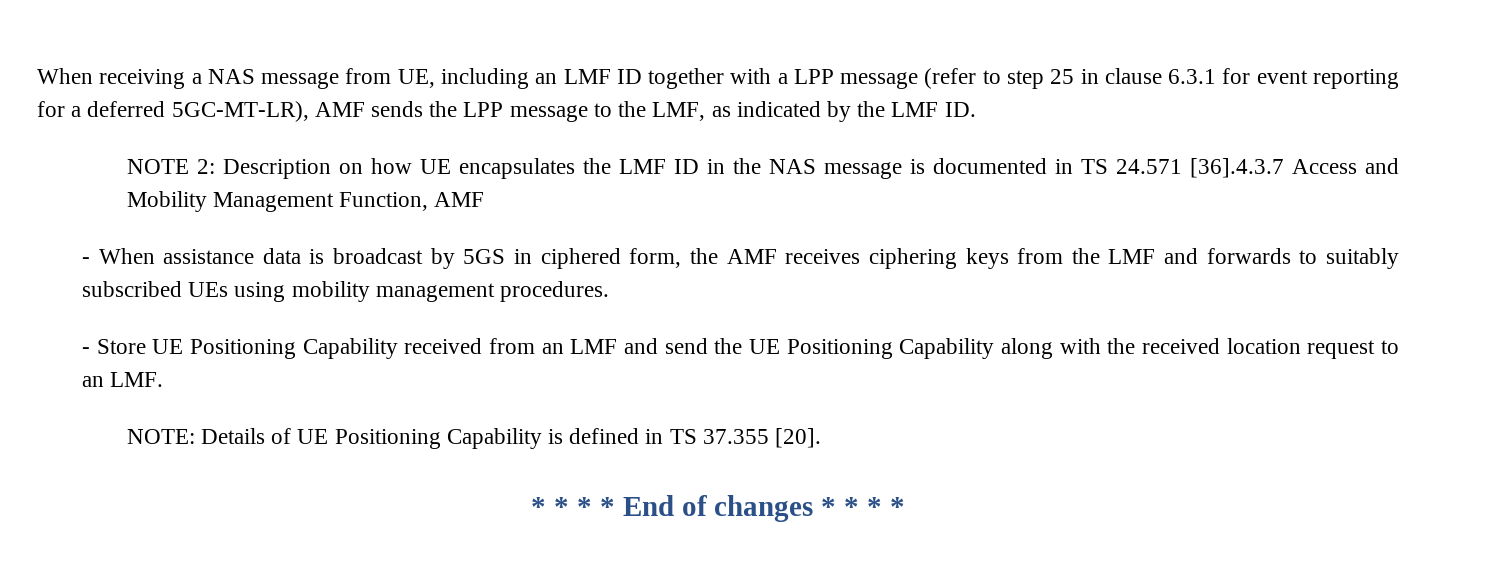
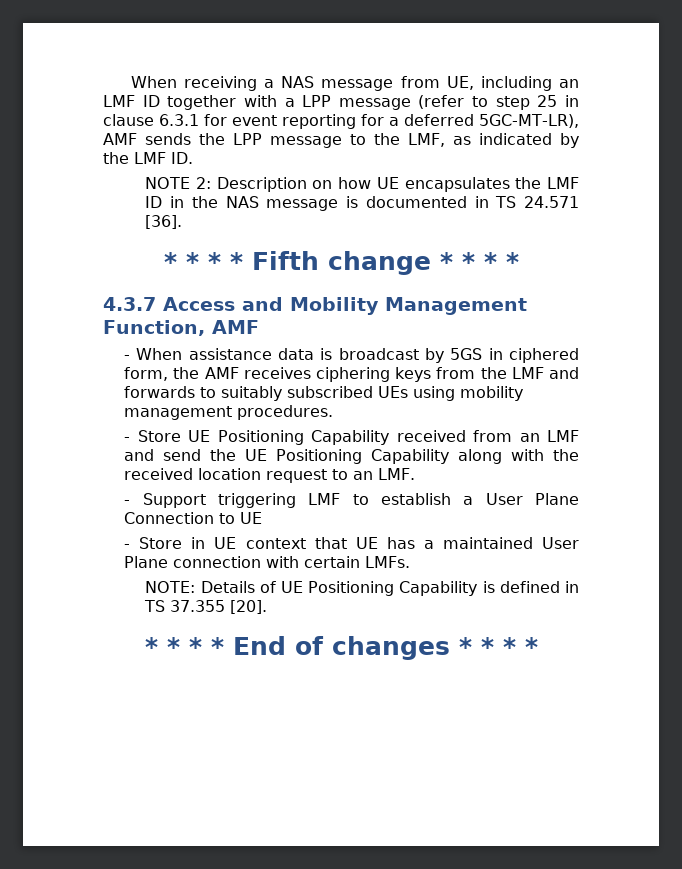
- NOTE 2: Description on how UE encapsulates the LMF ID in the NAS message is documented in TS 24.571 [36].4.3.7 Access and Mobility Management Function, AMF
+ NOTE 2: Description on how UE encapsulates the LMF ID in the NAS message is documented in TS 24.571 [36].
+ * * * * Fifth change * * * *
+ 4.3.7 Access and Mobility Management Function, AMF
+ - Support triggering LMF to establish a User Plane Connection to UE
+ - Store in UE context that UE has a maintained User Plane connection with certain LMFs.

